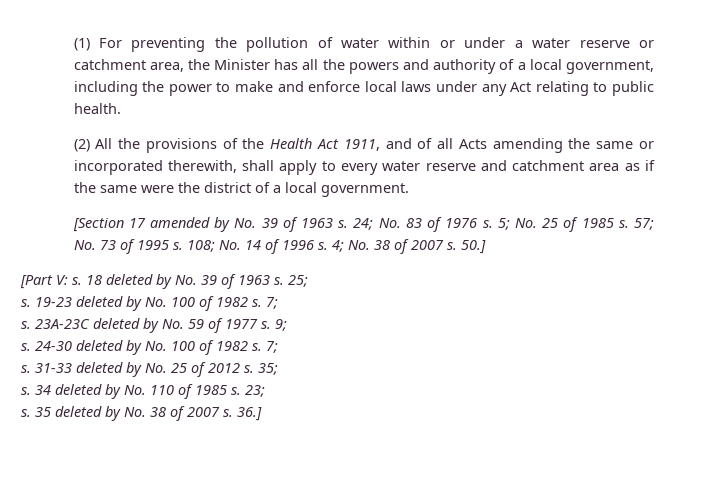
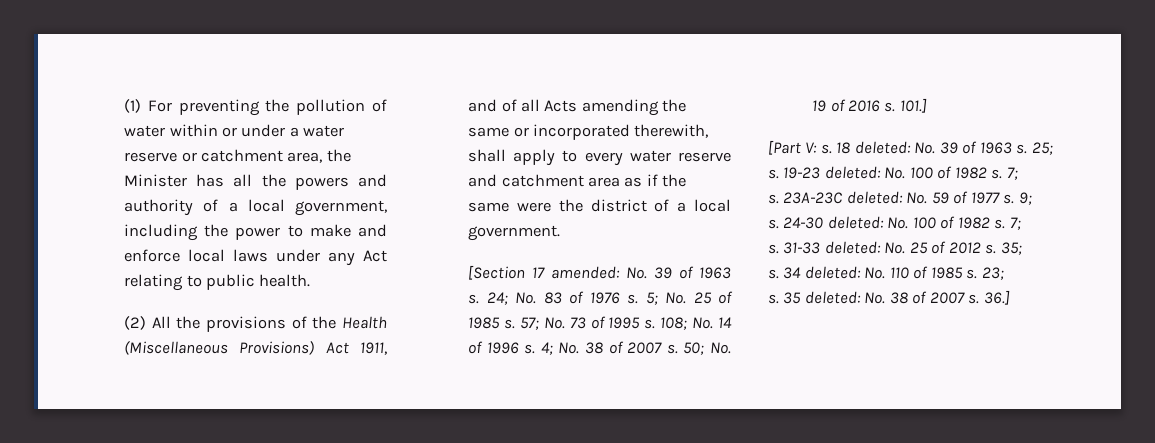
- (2) All the provisions of the Health Act 1911, and of all Acts amending the same or incorporated therewith, shall apply to every water reserve and catchment area as if the same were the district of a local government.
+ (2) All the provisions of the Health (Miscellaneous Provisions) Act 1911, and of all Acts amending the same or incorporated therewith, shall apply to every water reserve and catchment area as if the same were the district of a local government.
- [Section 17 amended by No. 39 of 1963 s.
+ [Section 17 amended: No. 39 of 1963 s.
- 50.]
+ 50; No. 19 of 2016 s. 101.]
- 18 deleted by No. 39 of 1963 s.
+ 18 deleted: No. 39 of 1963 s.
- 19-23 deleted by No. 100 of 1982 s.
+ 19-23 deleted: No. 100 of 1982 s.
- 23A-23C deleted by No. 59 of 1977 s.
+ 23A-23C deleted: No. 59 of 1977 s.
- 24-30 deleted by No. 100 of 1982 s.
+ 24-30 deleted: No. 100 of 1982 s.
- 31-33 deleted by No. 25 of 2012 s.
+ 31-33 deleted: No. 25 of 2012 s.
- 34 deleted by No. 110 of 1985 s.
+ 34 deleted: No. 110 of 1985 s.
- 35 deleted by No. 38 of 2007 s.
+ 35 deleted: No. 38 of 2007 s.

